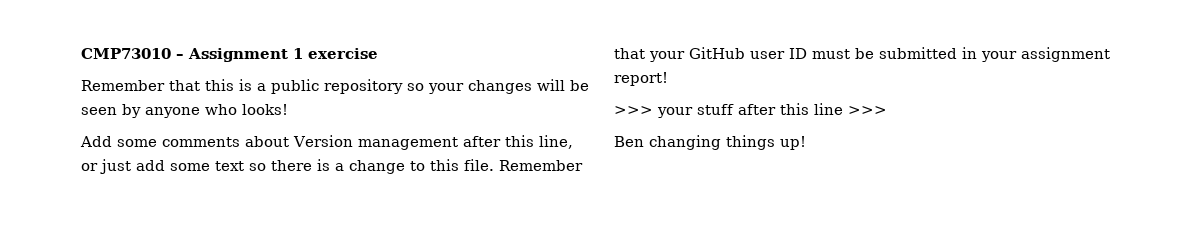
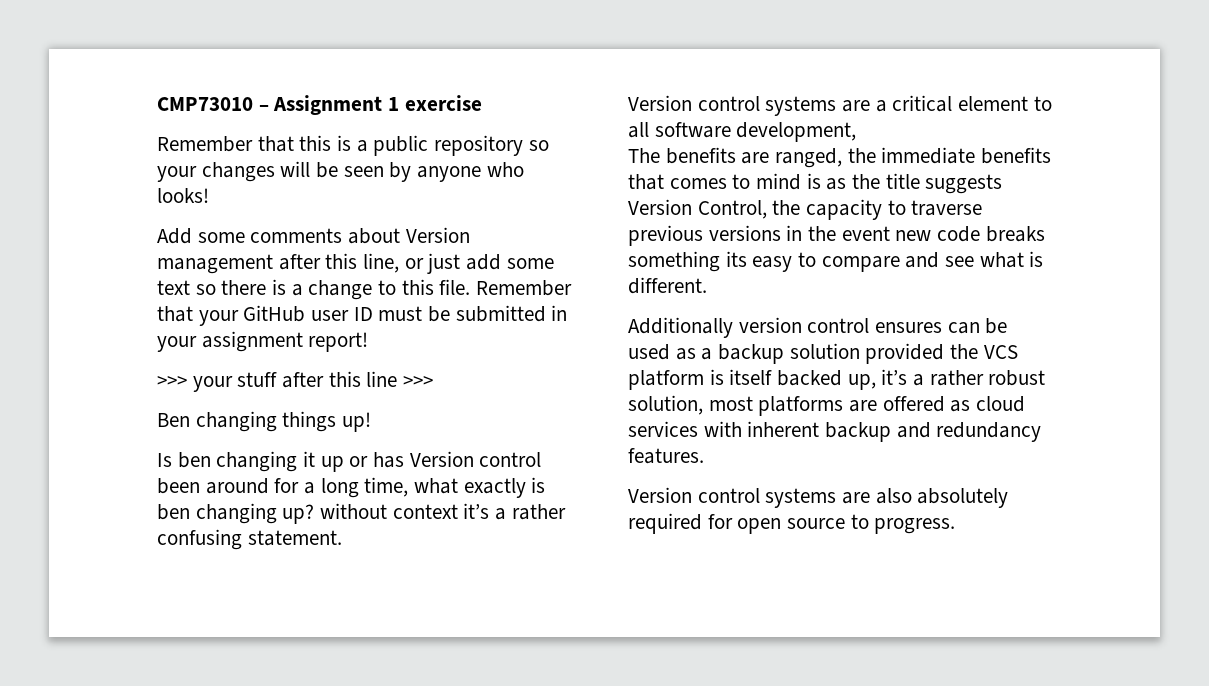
+ Is ben changing it up or has Version control been around for a long time, what exactly is ben changing up? without context it’s a rather confusing statement.
+ Version control systems are a critical element to all software development,
+ The benefits are ranged, the immediate benefits that comes to mind is as the title suggests Version Control, the capacity to traverse previous versions in the event new code breaks something its easy to compare and see what is different.
+ Additionally version control ensures can be used as a backup solution provided the VCS platform is itself backed up, it’s a rather robust solution, most platforms are offered as cloud services with inherent backup and redundancy features.
+ Version control systems are also absolutely required for open source to progress.

